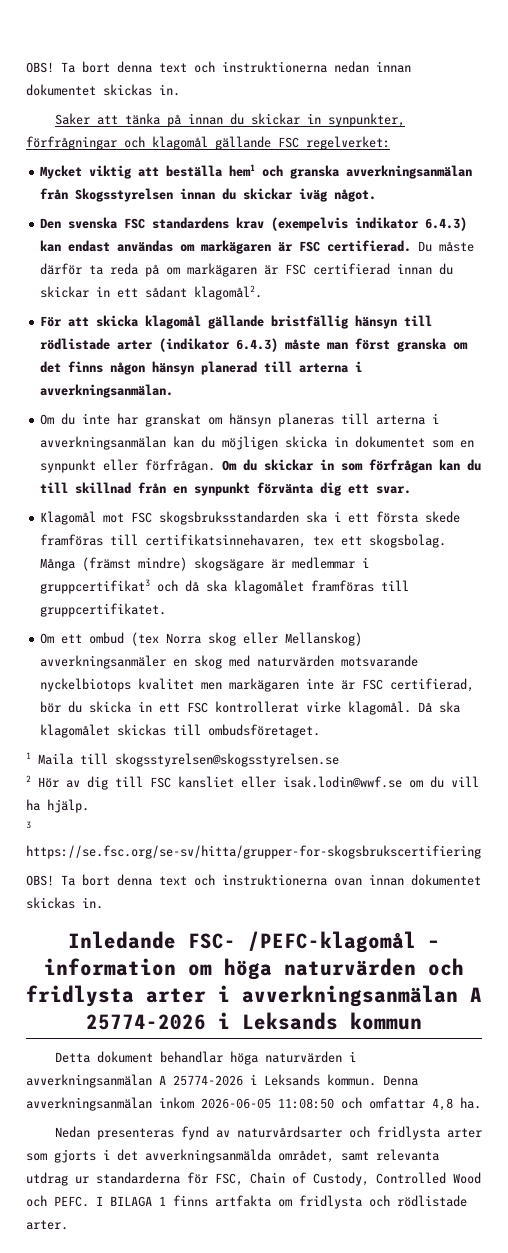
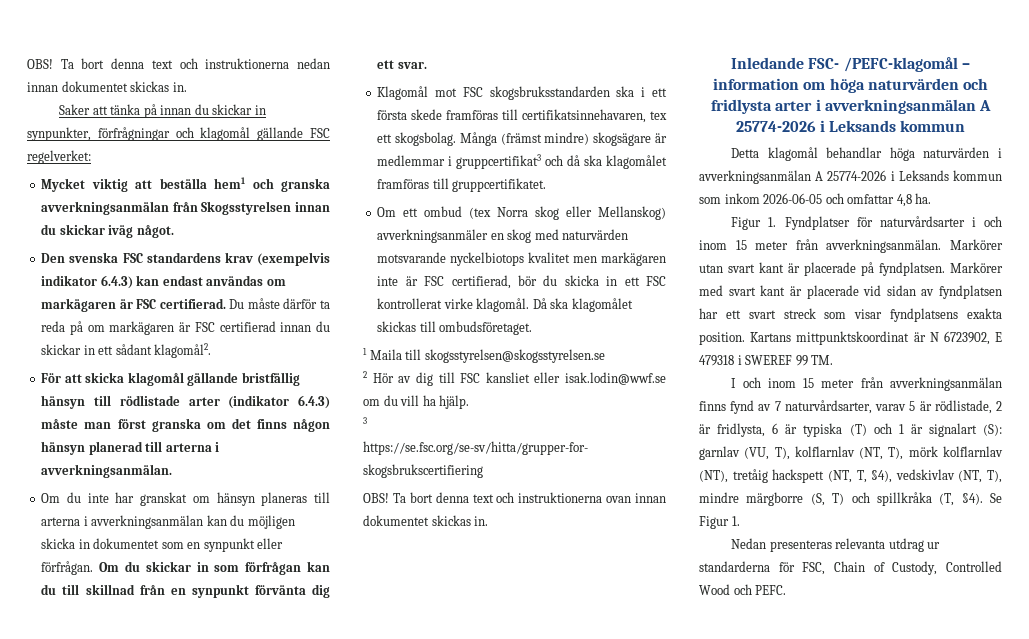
- Detta dokument behandlar höga naturvärden i avverkningsanmälan A 25774-2026 i Leksands kommun. Denna avverkningsanmälan inkom 2026-06-05 11:08:50 och omfattar 4,8 ha.
+ Detta klagomål behandlar höga naturvärden i avverkningsanmälan A 25774-2026 i Leksands kommun som inkom 2026-06-05 och omfattar 4,8 ha.
- Nedan presenteras fynd av naturvårdsarter och fridlysta arter som gjorts i det avverkningsanmälda området, samt relevanta utdrag ur standarderna för FSC, Chain of Custody, Controlled Wood och PEFC. I BILAGA 1 finns artfakta om fridlysta och rödlistade arter.
+ Figur 1. Fyndplatser för naturvårdsarter i och inom 15 meter från avverkningsanmälan. Markörer utan svart kant är placerade på fyndplatsen. Markörer med svart kant är placerade vid sidan av fyndplatsen har ett svart streck som visar fyndplatsens exakta position. Kartans mittpunktskoordinat är N 6723902, E 479318 i SWEREF 99 TM.
+ I och inom 15 meter från avverkningsanmälan finns fynd av 7 naturvårdsarter, varav 5 är rödlistade, 2 är fridlysta, 6 är typiska (T) och 1 är signalart (S): garnlav (VU, T), kolflarnlav (NT, T), mörk kolflarnlav (NT), tretåig hackspett (NT, T, §4), vedskivlav (NT, T), mindre märgborre (S, T) och spillkråka (T, §4). Se Figur 1.
+ Nedan presenteras relevanta utdrag ur standarderna för FSC, Chain of Custody, Controlled Wood och PEFC.

